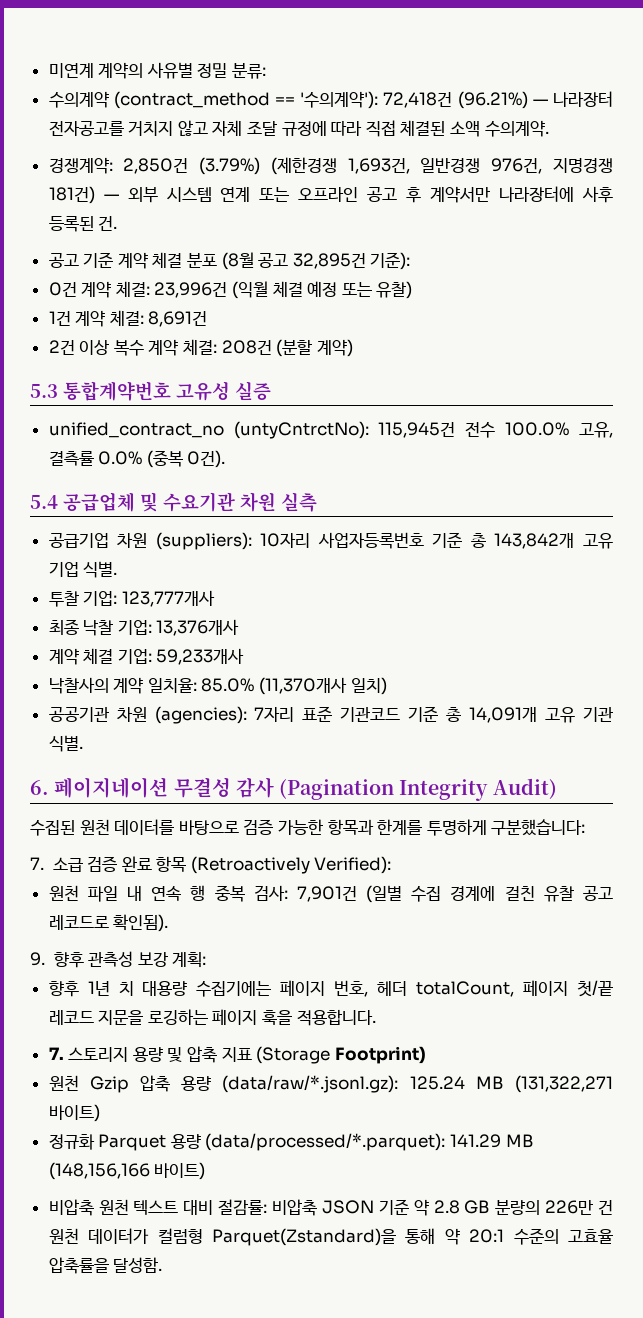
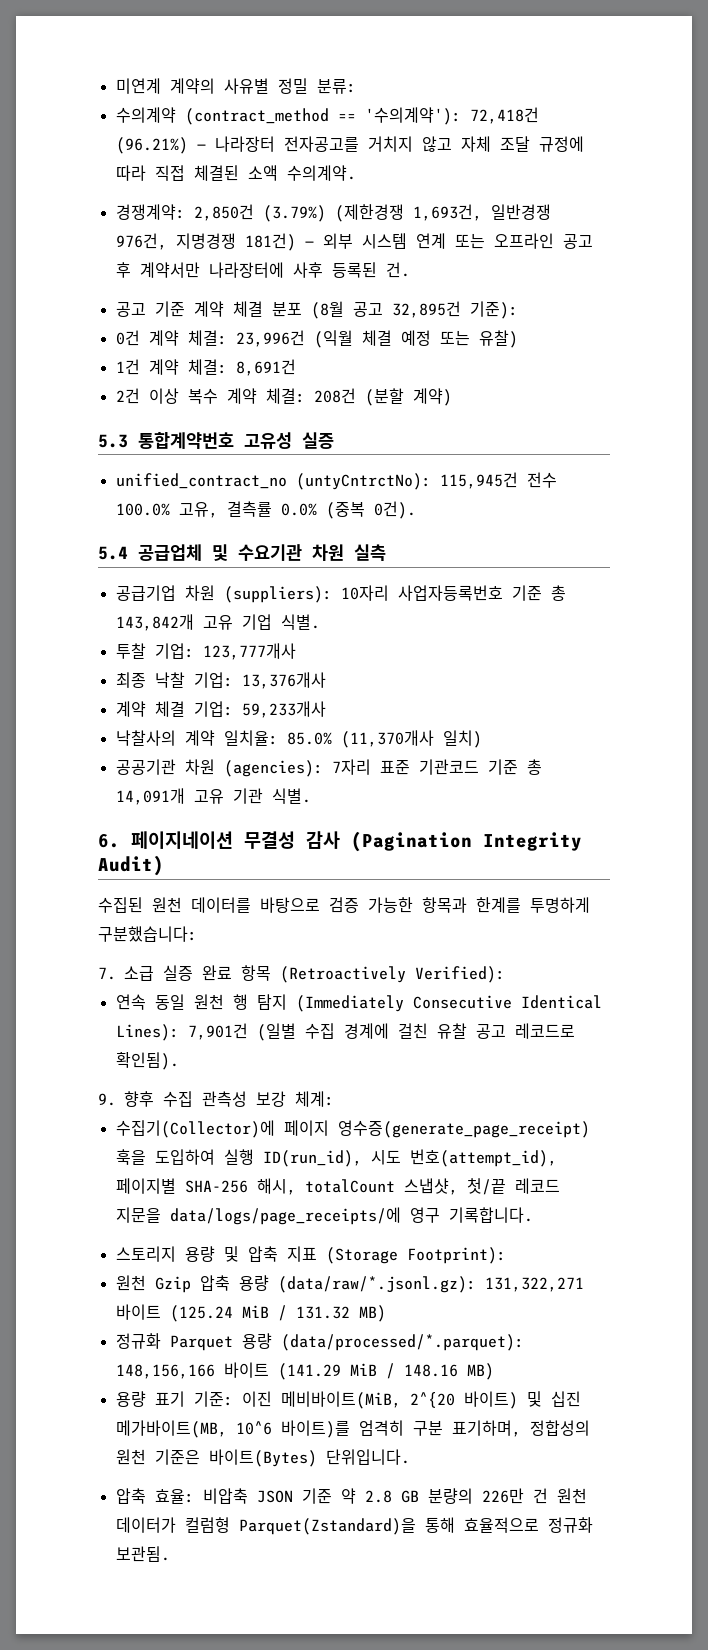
- 7. 소급 검증 완료 항목 (Retroactively Verified):
+ 7. 소급 실증 완료 항목 (Retroactively Verified):
- 원천 파일 내 연속 행 중복 검사: 7,901건 (일별 수집 경계에 걸친 유찰 공고 레코드로 확인됨).
+ 연속 동일 원천 행 탐지 (Immediately Consecutive Identical Lines): 7,901건 (일별 수집 경계에 걸친 유찰 공고 레코드로 확인됨).
- 9. 향후 관측성 보강 계획:
- 향후 1년 치 대용량 수집기에는 페이지 번호, 헤더 totalCount, 페이지 첫/끝 레코드 지문을 로깅하는 페이지 훅을 적용합니다.
- 7. 스토리지 용량 및 압축 지표 (Storage Footprint)
+ 9. 향후 수집 관측성 보강 체계:
+ 수집기(Collector)에 페이지 영수증(generate_page_receipt) 훅을 도입하여 실행 ID(run_id), 시도 번호(attempt_id), 페이지별 SHA-256 해시, totalCount 스냅샷, 첫/끝 레코드 지문을 data/logs/page_receipts/에 영구 기록합니다.
+ 스토리지 용량 및 압축 지표 (Storage Footprint):
- 원천 Gzip 압축 용량 (data/raw/*.jsonl.gz): 125.24 MB (131,322,271 바이트)
- 정규화 Parquet 용량 (data/processed/*.parquet): 141.29 MB (148,156,166 바이트)
- 비압축 원천 텍스트 대비 절감률: 비압축 JSON 기준 약 2.8 GB 분량의 226만 건 원천 데이터가 컬럼형 Parquet(Zstandard)을 통해 약 20:1 수준의 고효율 압축률을 달성함.
+ 원천 Gzip 압축 용량 (data/raw/*.jsonl.gz): 131,322,271 바이트 (125.24 MiB / 131.32 MB)
+ 정규화 Parquet 용량 (data/processed/*.parquet): 148,156,166 바이트 (141.29 MiB / 148.16 MB)
+ 용량 표기 기준: 이진 메비바이트(MiB, 2^{20 바이트) 및 십진 메가바이트(MB, 10^6 바이트)를 엄격히 구분 표기하며, 정합성의 원천 기준은 바이트(Bytes) 단위입니다.
+ 압축 효율: 비압축 JSON 기준 약 2.8 GB 분량의 226만 건 원천 데이터가 컬럼형 Parquet(Zstandard)을 통해 효율적으로 정규화 보관됨.

